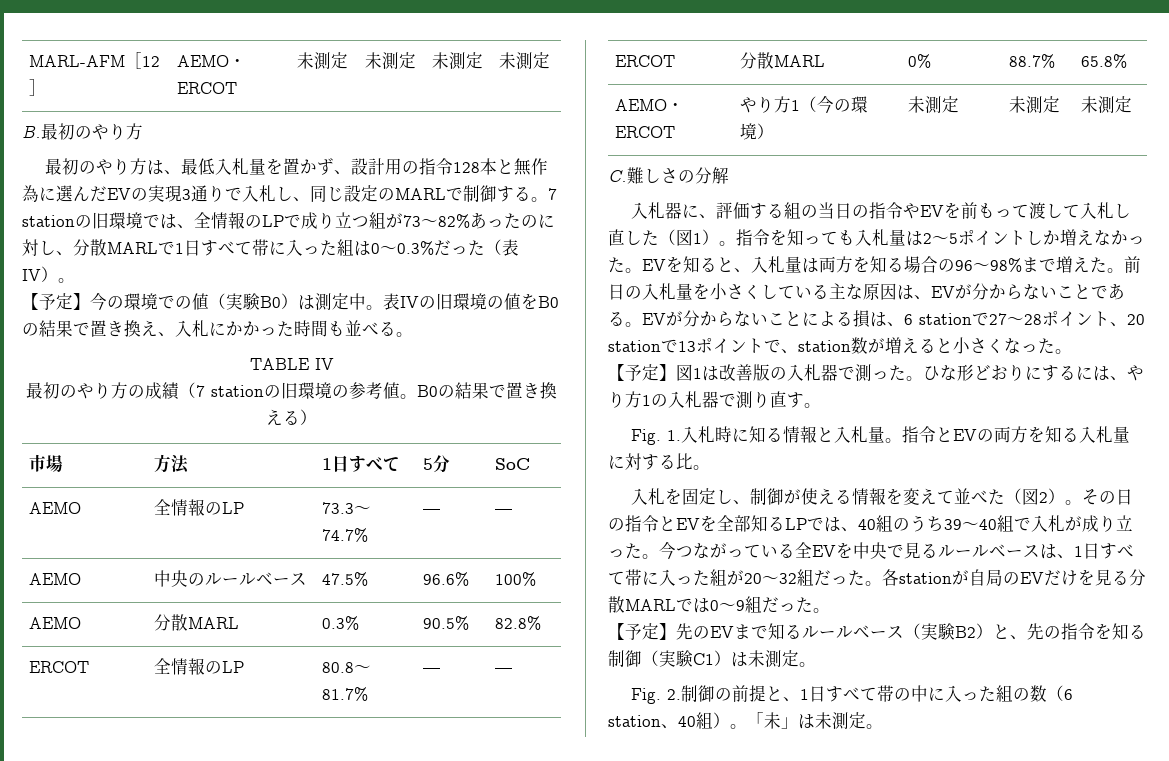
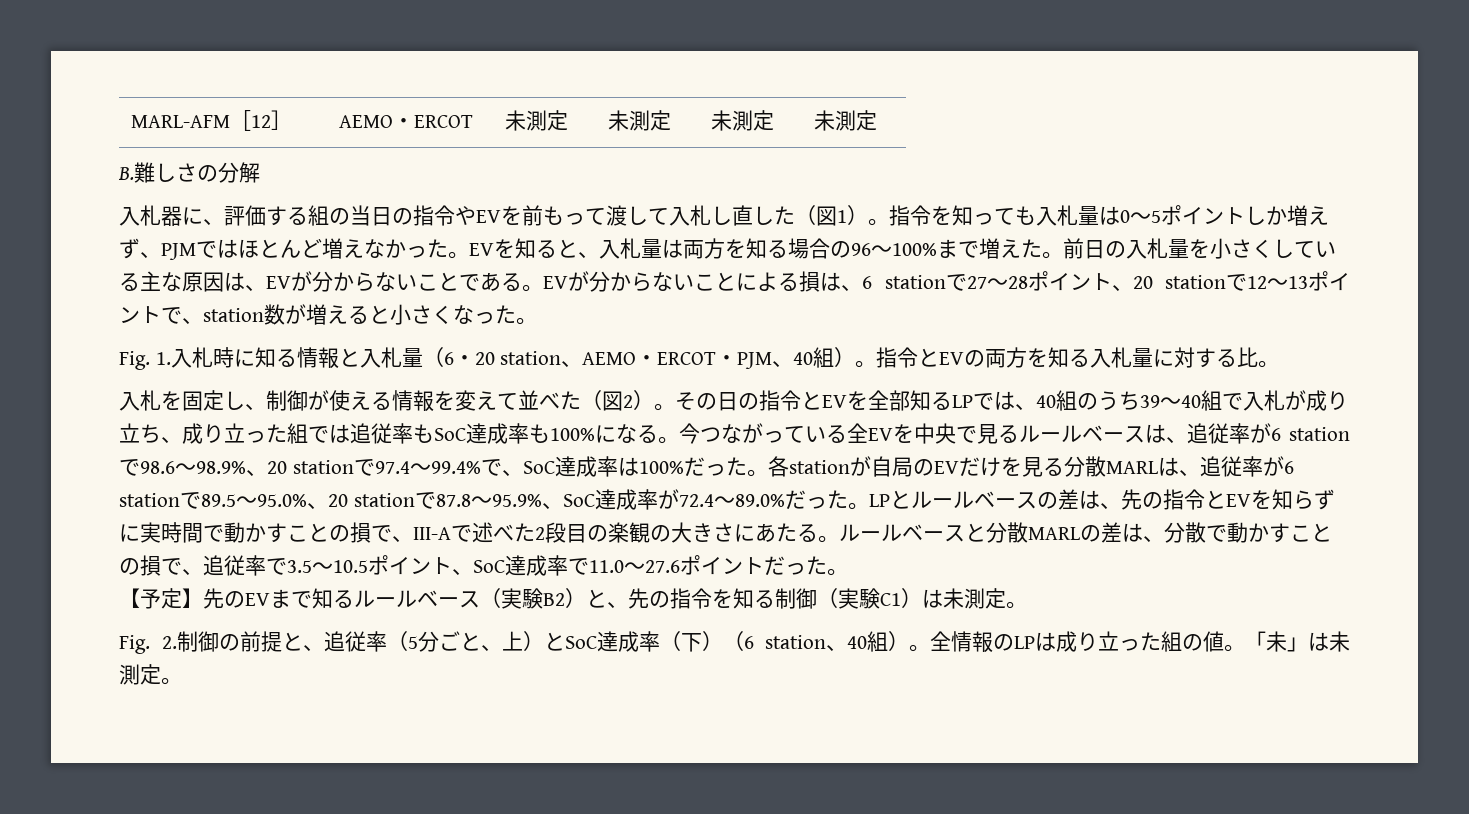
- B.最初のやり方
- 最初のやり方は、最低入札量を置かず、設計用の指令128本と無作為に選んだEVの実現3通りで入札し、同じ設定のMARLで制御する。7 stationの旧環境では、全情報のLPで成り立つ組が73〜82%あったのに対し、分散MARLで1日すべて帯に入った組は0〜0.3%だった（表IV）。
- 【予定】今の環境での値（実験B0）は測定中。表IVの旧環境の値をB0の結果で置き換え、入札にかかった時間も並べる。
- TABLE IV
- 最初のやり方の成績（7 stationの旧環境の参考値。B0の結果で置き換える）
- 市場 | 方法 | 1日すべて | 5分 | SoC
- AEMO | 全情報のLP | 73.3〜74.7% | — | —
- AEMO | 中央のルールベース | 47.5% | 96.6% | 100%
- AEMO | 分散MARL | 0.3% | 90.5% | 82.8%
- ERCOT | 全情報のLP | 80.8〜81.7% | — | —
- ERCOT | 分散MARL | 0% | 88.7% | 65.8%
- AEMO・ERCOT | やり方1（今の環境） | 未測定 | 未測定 | 未測定
- C.難しさの分解
+ B.難しさの分解
- 指令を知っても入札量は2〜5ポイントしか増えなかった。
+ 指令を知っても入札量は0〜5ポイントしか増えず、PJMではほとんど増えなかった。
- EVを知ると、入札量は両方を知る場合の96〜98%まで増えた。
+ EVを知ると、入札量は両方を知る場合の96〜100%まで増えた。
- EVが分からないことによる損は、6 stationで27〜28ポイント、20 stationで13ポイントで、station数が増えると小さくなった。
+ EVが分からないことによる損は、6 stationで27〜28ポイント、20 stationで12〜13ポイントで、station数が増えると小さくなった。
- 【予定】図1は改善版の入札器で測った。ひな形どおりにするには、やり方1の入札器で測り直す。
- Fig. 1.入札時に知る情報と入札量。
+ Fig. 1.入札時に知る情報と入札量（6・20 station、AEMO・ERCOT・PJM、40組）。
- その日の指令とEVを全部知るLPでは、40組のうち39〜40組で入札が成り立った。
+ その日の指令とEVを全部知るLPでは、40組のうち39〜40組で入札が成り立ち、成り立った組では追従率もSoC達成率も100%になる。
- 今つながっている全EVを中央で見るルールベースは、1日すべて帯に入った組が20〜32組だった。
+ 今つながっている全EVを中央で見るルールベースは、追従率が6 stationで98.6〜98.9%、20 stationで97.4〜99.4%で、SoC達成率は100%だった。
- 各stationが自局のEVだけを見る分散MARLでは0〜9組だった。
+ 各stationが自局のEVだけを見る分散MARLは、追従率が6 stationで89.5〜95.0%、20 stationで87.8〜95.9%、SoC達成率が72.4〜89.0%だった。LPとルールベースの差は、先の指令とEVを知らずに実時間で動かすことの損で、III-Aで述べた2段目の楽観の大きさにあたる。ルールベースと分散MARLの差は、分散で動かすことの損で、追従率で3.5〜10.5ポイント、SoC達成率で11.0〜27.6ポイントだった。
- Fig. 2.制御の前提と、1日すべて帯の中に入った組の数（6 station、40組）。
+ Fig. 2.制御の前提と、追従率（5分ごと、上）とSoC達成率（下）（6 station、40組）。
+ 全情報のLPは成り立った組の値。

